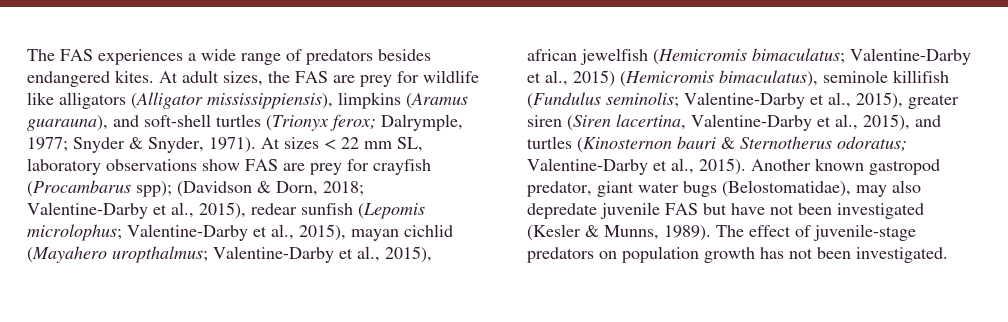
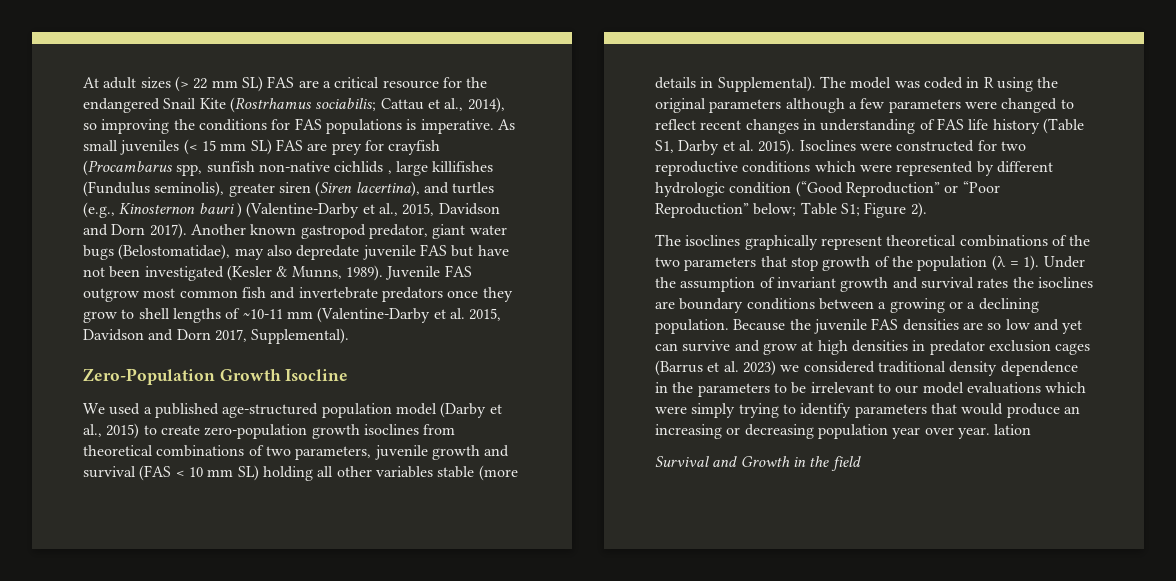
- The FAS experiences a wide range of predators besides endangered kites. At adult sizes, the FAS are prey for wildlife like alligators (Alligator mississippiensis), limpkins (Aramus guarauna), and soft-shell turtles (Trionyx ferox; Dalrymple, 1977; Snyder & Snyder, 1971). At sizes < 22 mm SL, laboratory observations show FAS are prey for crayfish (Procambarus spp); (Davidson & Dorn, 2018; Valentine-Darby et al., 2015), redear sunfish (Lepomis microlophus; Valentine-Darby et al., 2015), mayan cichlid (Mayahero uropthalmus; Valentine-Darby et al., 2015), african jewelfish (Hemicromis bimaculatus; Valentine-Darby et al., 2015) (Hemicromis bimaculatus), seminole killifish (Fundulus seminolis; Valentine-Darby et al., 2015), greater siren (Siren lacertina, Valentine-Darby et al., 2015), and turtles (Kinosternon bauri & Sternotherus odoratus; Valentine-Darby et al., 2015).
+ At adult sizes (> 22 mm SL) FAS are a critical resource for the endangered Snail Kite (Rostrhamus sociabilis; Cattau et al., 2014), so improving the conditions for FAS populations is imperative. As small juveniles (< 15 mm SL) FAS are prey for crayfish (Procambarus spp, sunfish non-native cichlids , large killifishes (Fundulus seminolis), greater siren (Siren lacertina), and turtles (e.g., Kinosternon bauri ) (Valentine-Darby et al., 2015, Davidson and Dorn 2017).
- The effect of juvenile-stage predators on population growth has not been investigated.
+ Juvenile FAS outgrow most common fish and invertebrate predators once they grow to shell lengths of ~10-11 mm (Valentine-Darby et al. 2015, Davidson and Dorn 2017, Supplemental).
+ Zero-Population Growth Isocline
+ We used a published age-structured population model (Darby et al., 2015) to create zero-population growth isoclines from theoretical combinations of two parameters, juvenile growth and survival (FAS < 10 mm SL) holding all other variables stable (more details in Supplemental). The model was coded in R using the original parameters although a few parameters were changed to reflect recent changes in understanding of FAS life history (Table S1, Darby et al. 2015). Isoclines were constructed for two reproductive conditions which were represented by different hydrologic condition (“Good Reproduction” or “Poor Reproduction” below; Table S1; Figure 2).
+ The isoclines graphically represent theoretical combinations of the two parameters that stop growth of the population (λ = 1). Under the assumption of invariant growth and survival rates the isoclines are boundary conditions between a growing or a declining population. Because the juvenile FAS densities are so low and yet can survive and grow at high densities in predator exclusion cages (Barrus et al. 2023) we considered traditional density dependence in the parameters to be irrelevant to our model evaluations which were simply trying to identify parameters that would produce an increasing or decreasing population year over year. lation
+ Survival and Growth in the field

